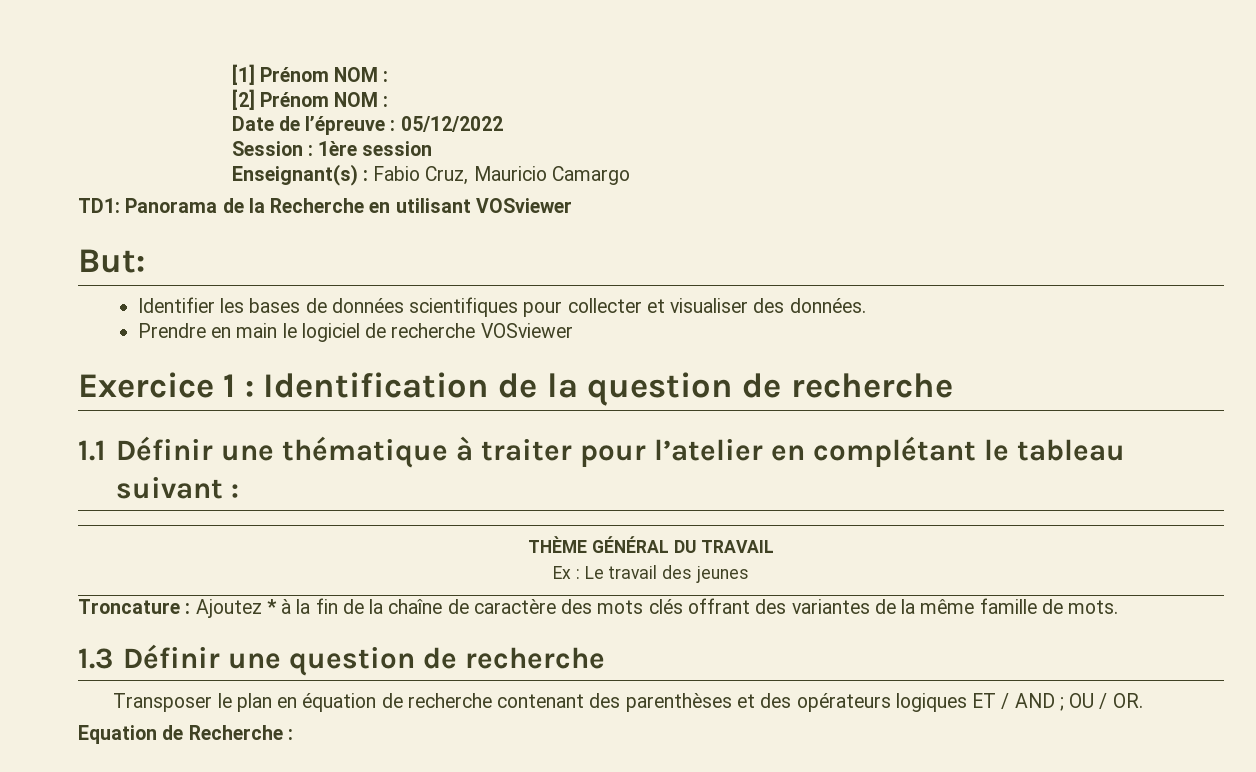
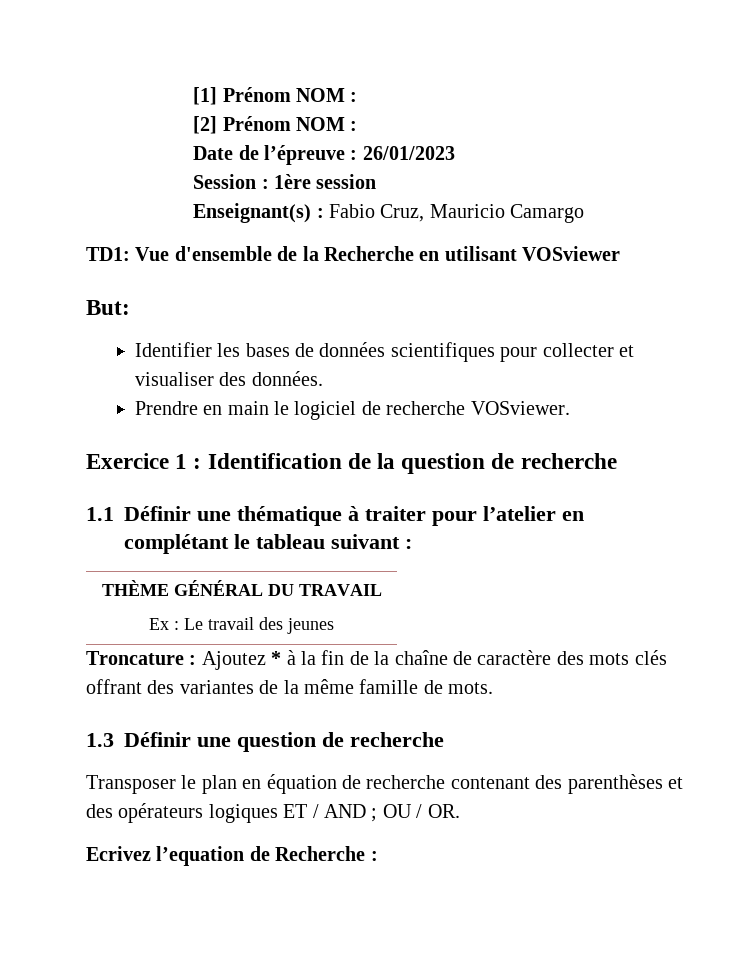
- Date de l’épreuve : 05/12/2022
+ Date de l’épreuve : 26/01/2023
- TD1: Panorama de la Recherche en utilisant VOSviewer
+ TD1: Vue d'ensemble de la Recherche en utilisant VOSviewer
- Prendre en main le logiciel de recherche VOSviewer
+ Prendre en main le logiciel de recherche VOSviewer.
- Equation de Recherche :
+ Ecrivez l’equation de Recherche :

